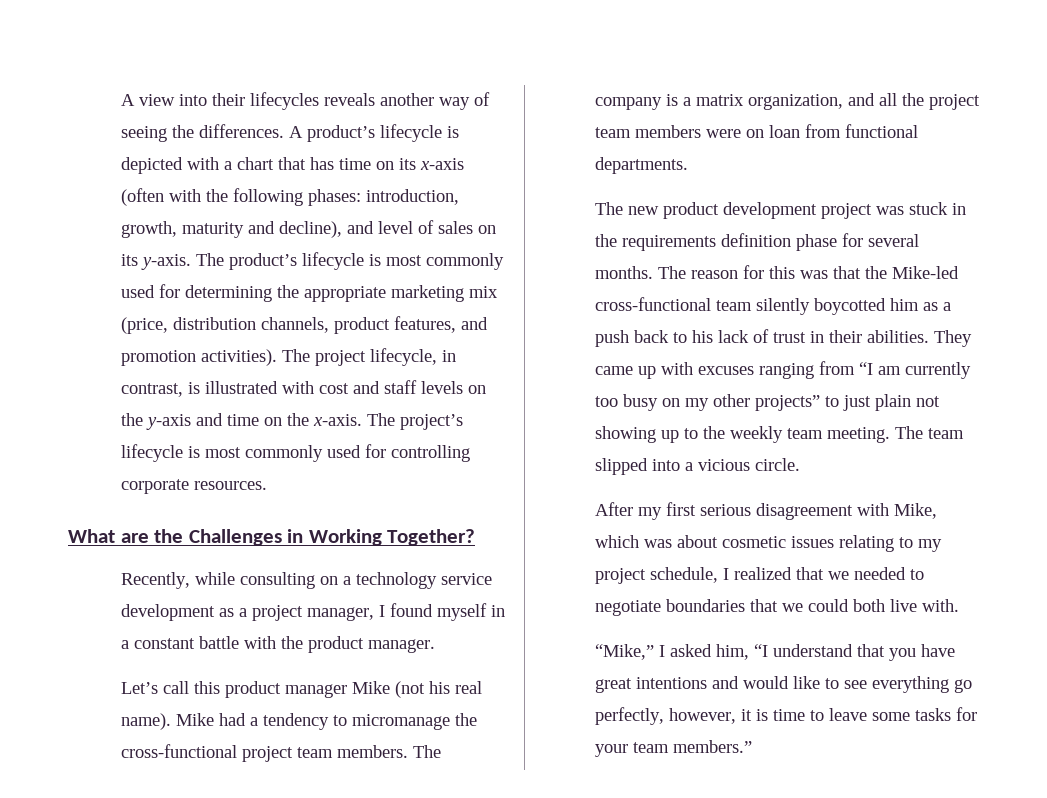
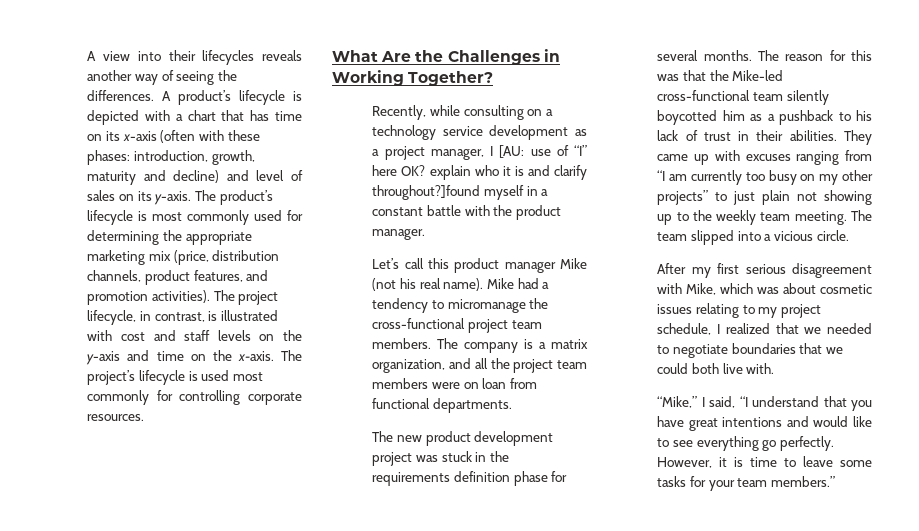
- A product’s lifecycle is depicted with a chart that has time on its x-axis (often with the following phases: introduction, growth, maturity and decline), and level of sales on its y-axis.
+ A product’s lifecycle is depicted with a chart that has time on its x-axis (often with these phases: introduction, growth, maturity and decline) and level of sales on its y-axis.
- The project’s lifecycle is most commonly used for controlling corporate resources.
+ The project’s lifecycle is used most commonly for controlling corporate resources.
- What are the Challenges in Working Together?
+ What Are the Challenges in Working Together?
- Recently, while consulting on a technology service development as a project manager, I found myself in a constant battle with the product manager.
+ Recently, while consulting on a technology service development as a project manager, I [AU: use of “I” here OK? explain who it is and clarify throughout?]found myself in a constant battle with the product manager.
- The reason for this was that the Mike-led cross-functional team silently boycotted him as a push back to his lack of trust in their abilities.
+ The reason for this was that the Mike-led cross-functional team silently boycotted him as a pushback to his lack of trust in their abilities.
- “Mike,” I asked him, “I understand that you have great intentions and would like to see everything go perfectly, however, it is time to leave some tasks for your team members.”
+ “Mike,” I said, “I understand that you have great intentions and would like to see everything go perfectly. However, it is time to leave some tasks for your team members.”

